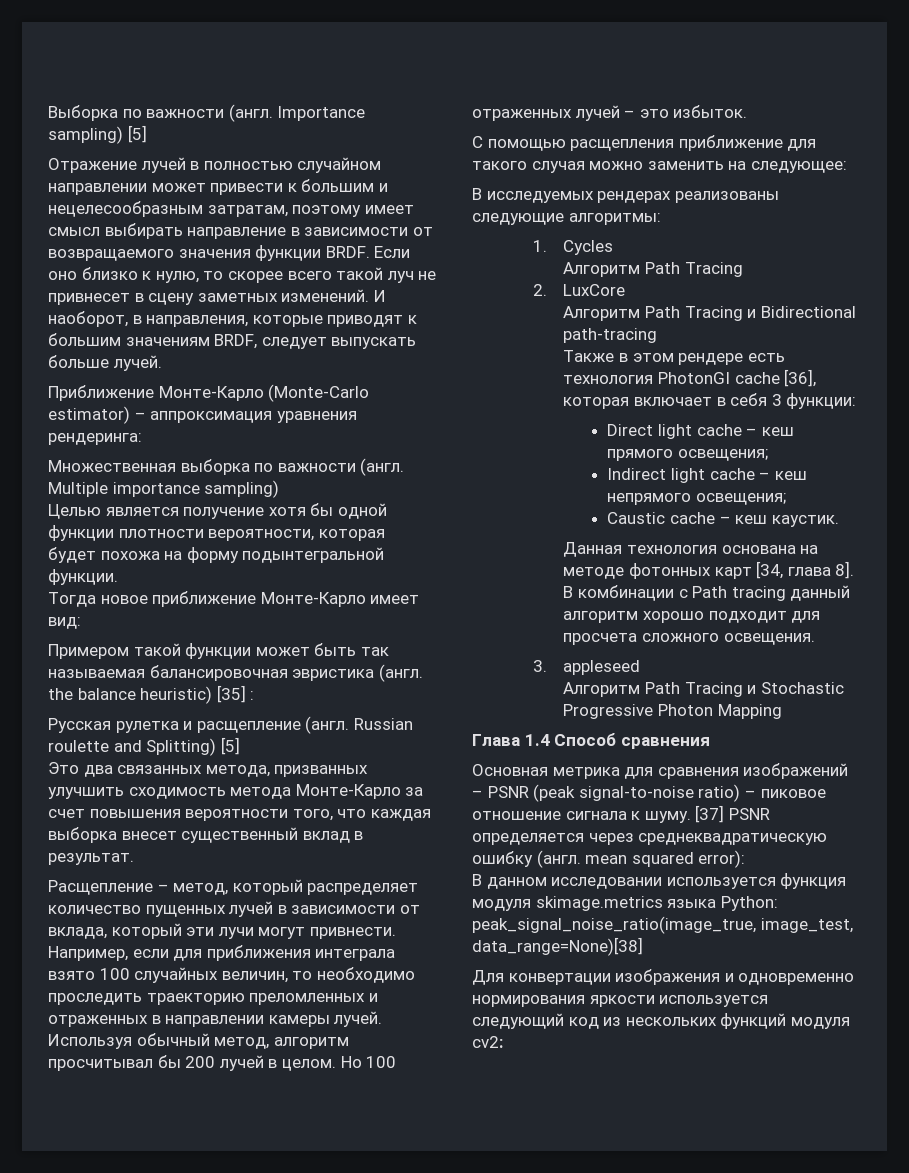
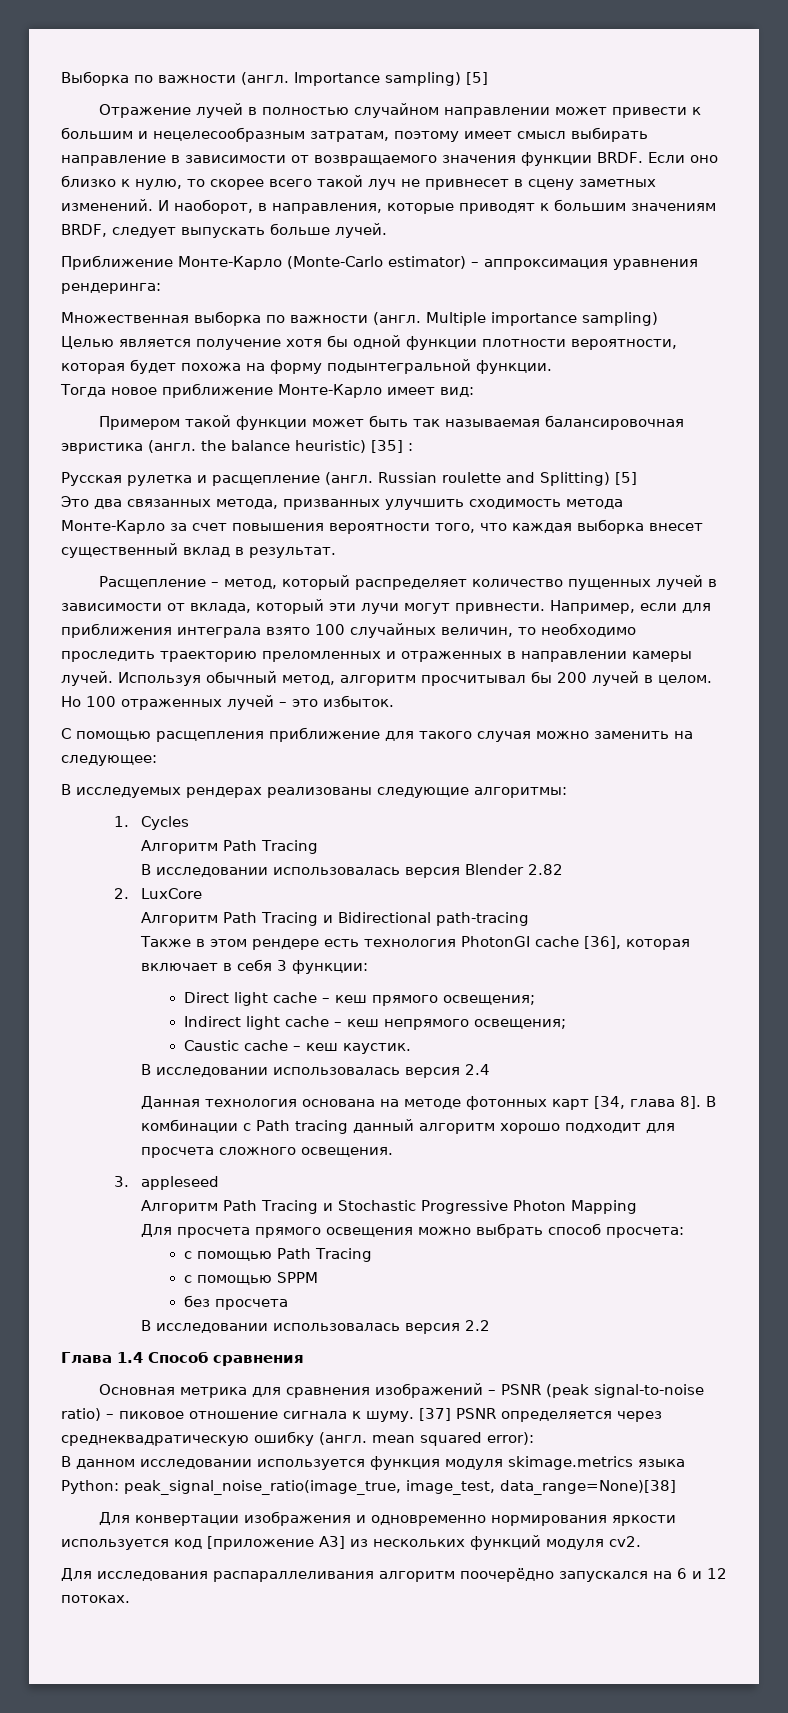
+ В исследовании использовалась версия Blender 2.82
+ В исследовании использовалась версия 2.4
+ Для просчета прямого освещения можно выбрать способ просчета:
+ с помощью Path Tracing
+ с помощью SPPM
+ без просчета
+ В исследовании использовалась версия 2.2
- Для конвертации изображения и одновременно нормирования яркости используется следующий код из нескольких функций модуля cv2:
+ Для конвертации изображения и одновременно нормирования яркости используется код [приложение А3] из нескольких функций модуля cv2.
+ Для исследования распараллеливания алгоритм поочерёдно запускался на 6 и 12 потоках.

